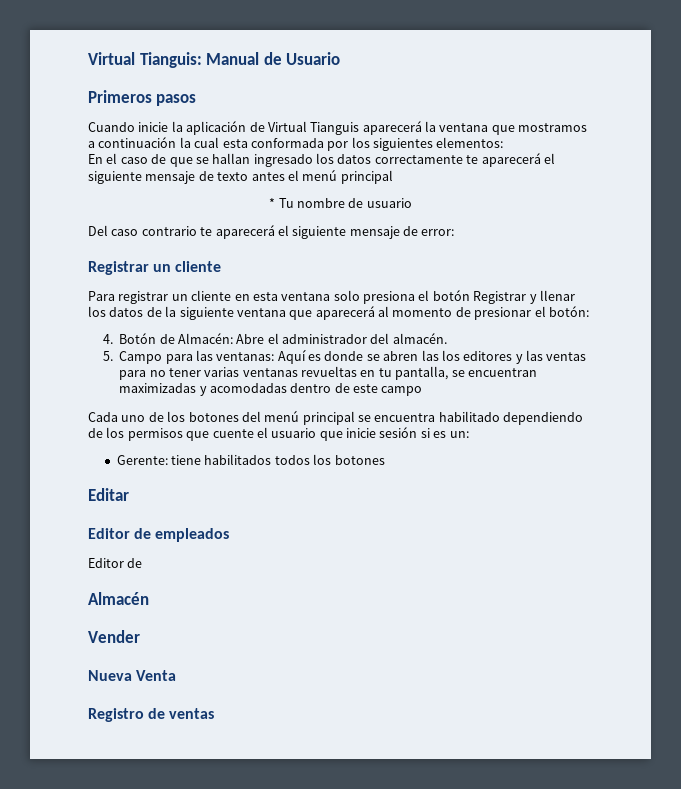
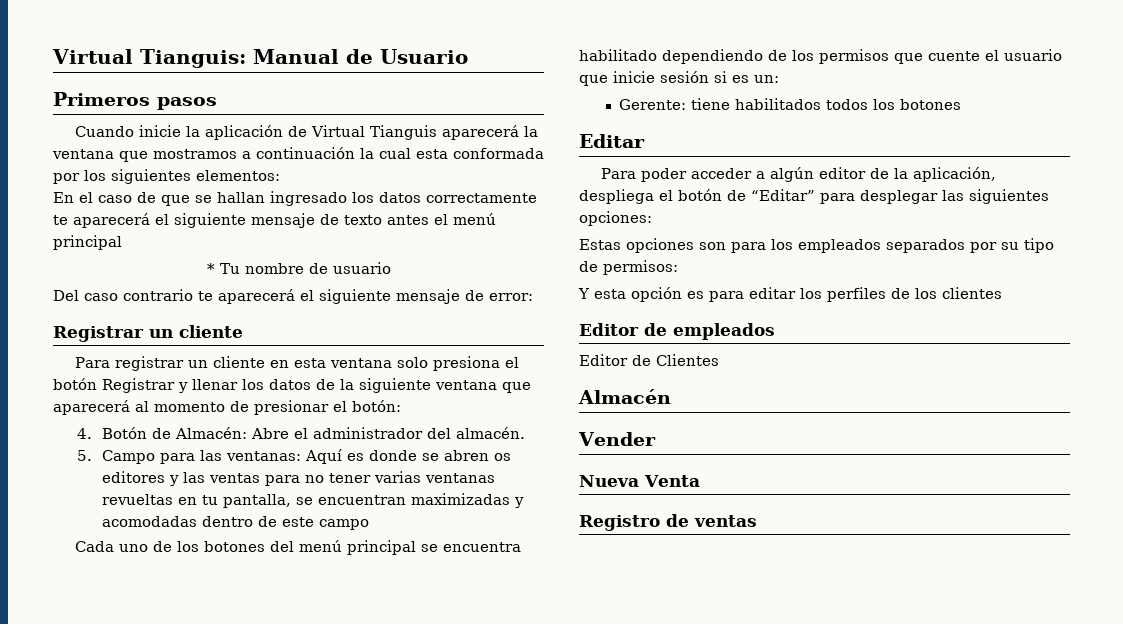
- 5. Campo para las ventanas: Aquí es donde se abren las los editores y las ventas para no tener varias ventanas revueltas en tu pantalla, se encuentran maximizadas y acomodadas dentro de este campo
+ 5. Campo para las ventanas: Aquí es donde se abren os editores y las ventas para no tener varias ventanas revueltas en tu pantalla, se encuentran maximizadas y acomodadas dentro de este campo
+ Para poder acceder a algún editor de la aplicación, despliega el botón de “Editar” para desplegar las siguientes opciones:
+ Estas opciones son para los empleados separados por su tipo de permisos:
+ Y esta opción es para editar los perfiles de los clientes
  Editor de empleados
- Editor de
+ Editor de Clientes

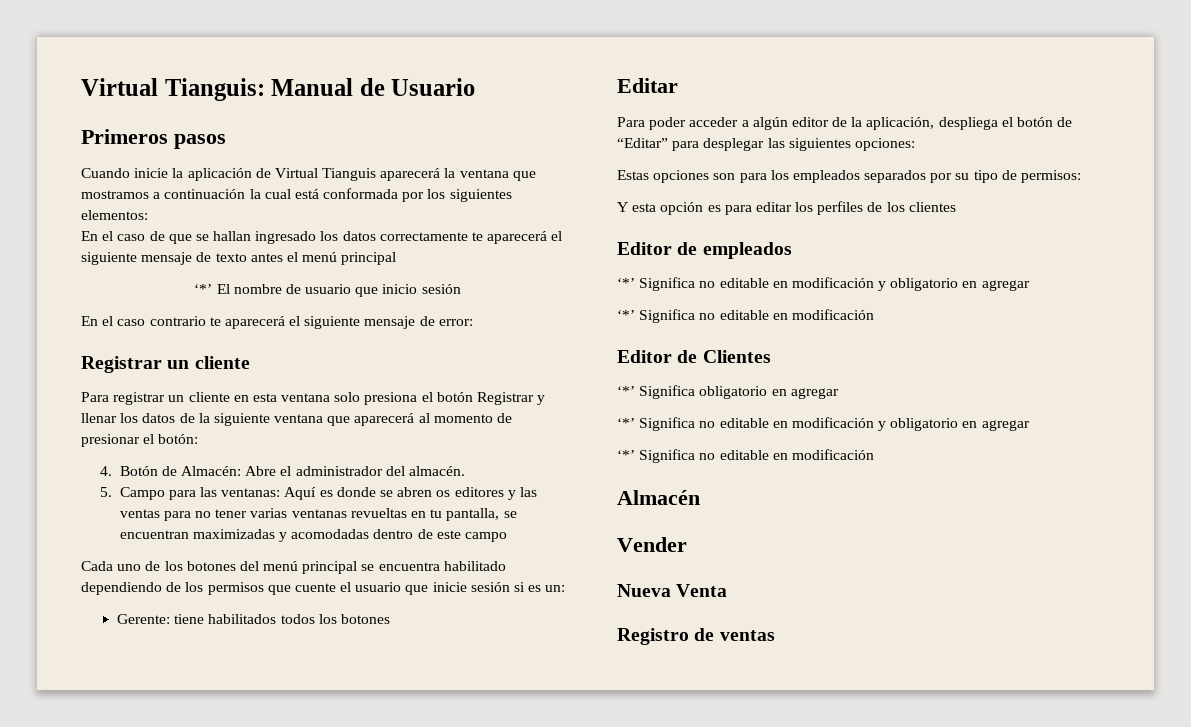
- Cuando inicie la aplicación de Virtual Tianguis aparecerá la ventana que mostramos a continuación la cual esta conformada por los siguientes elementos:
+ Cuando inicie la aplicación de Virtual Tianguis aparecerá la ventana que mostramos a continuación la cual está conformada por los siguientes elementos:
- * Tu nombre de usuario
- Del caso contrario te aparecerá el siguiente mensaje de error:
+ ‘*’ El nombre de usuario que inicio sesión
+ En el caso contrario te aparecerá el siguiente mensaje de error:
  Editor de empleados
+ ‘*’ Significa no editable en modificación y obligatorio en agregar
+ ‘*’ Significa no editable en modificación
  Editor de Clientes
+ ‘*’ Significa obligatorio en agregar
+ ‘*’ Significa no editable en modificación y obligatorio en agregar
+ ‘*’ Significa no editable en modificación

